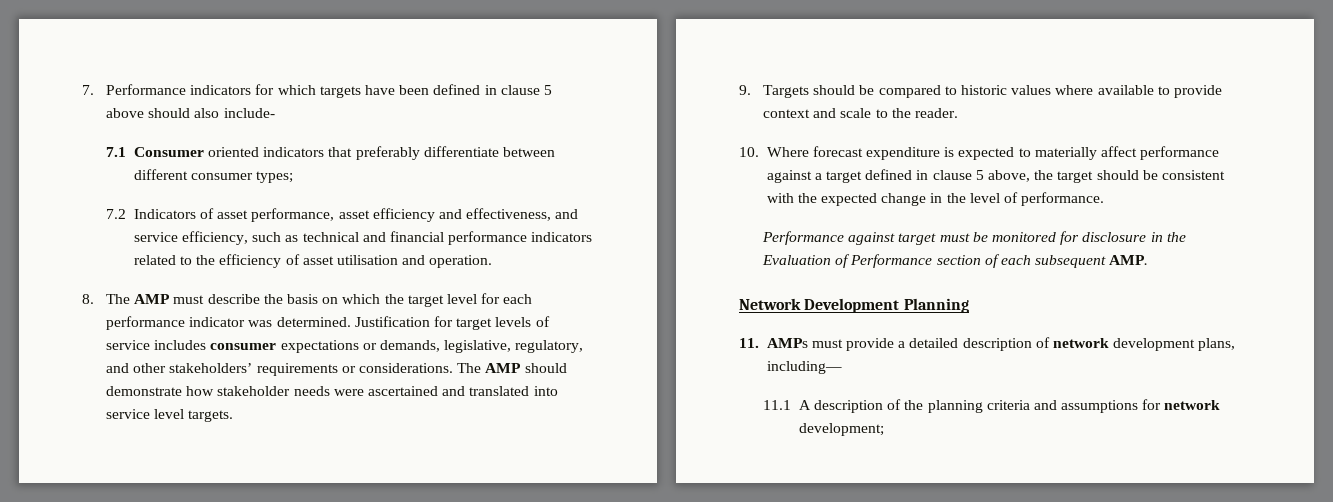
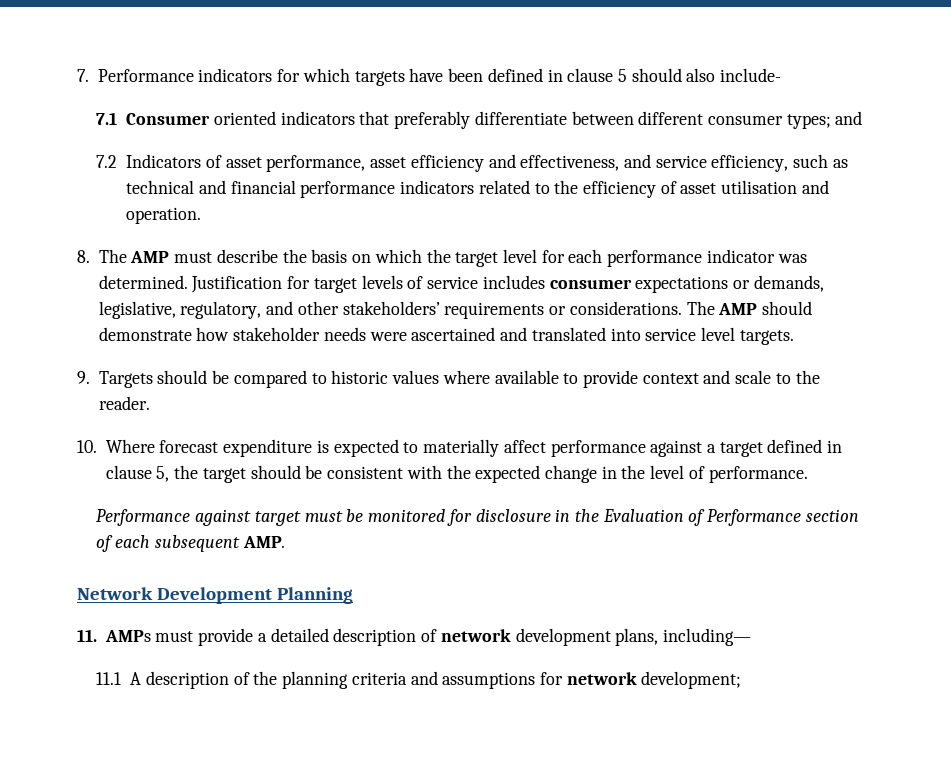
- 7. Performance indicators for which targets have been defined in clause 5 above should also include-
+ 7. Performance indicators for which targets have been defined in clause 5 should also include-
- 7.1 Consumer oriented indicators that preferably differentiate between different consumer types;
+ 7.1 Consumer oriented indicators that preferably differentiate between different consumer types; and
- 10. Where forecast expenditure is expected to materially affect performance against a target defined in clause 5 above, the target should be consistent with the expected change in the level of performance.
+ 10. Where forecast expenditure is expected to materially affect performance against a target defined in clause 5, the target should be consistent with the expected change in the level of performance.

